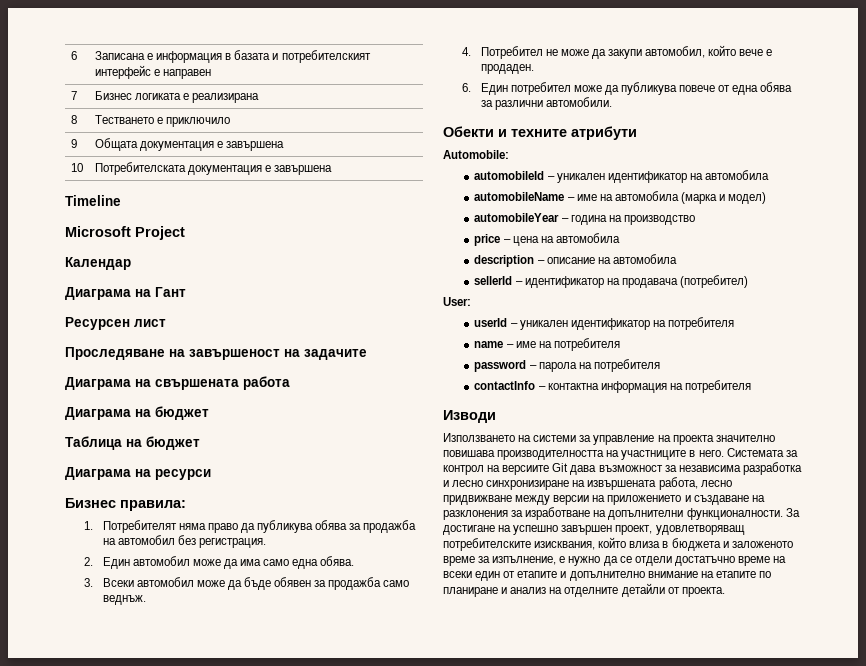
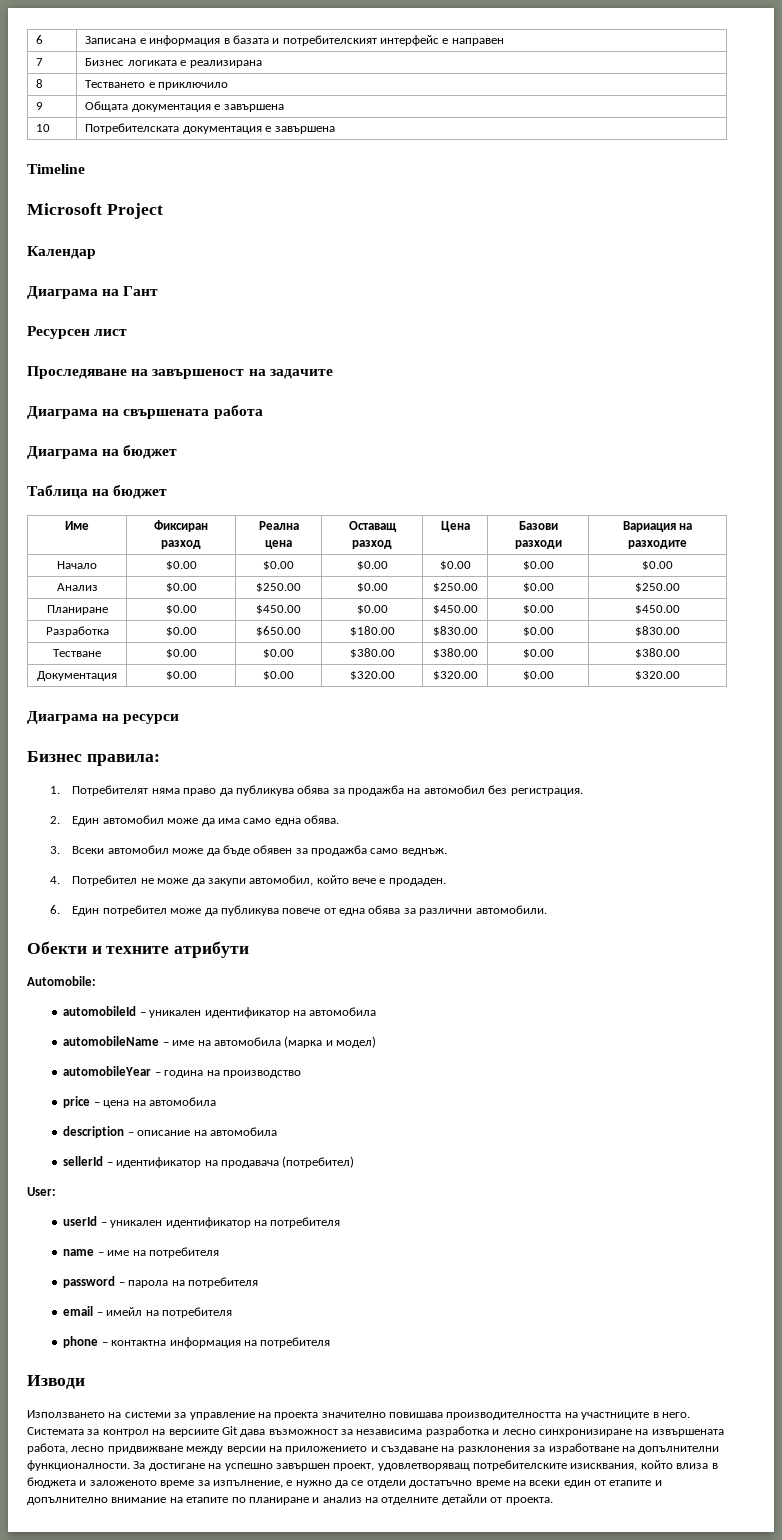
+ Име | Фиксиран разход | Реална цена | Оставащ разход | Цена | Базови разходи | Вариация на разходите
+ Начало | $0.00 | $0.00 | $0.00 | $0.00 | $0.00 | $0.00
+ Анализ | $0.00 | $250.00 | $0.00 | $250.00 | $0.00 | $250.00
+ Планиране | $0.00 | $450.00 | $0.00 | $450.00 | $0.00 | $450.00
+ Разработка | $0.00 | $650.00 | $180.00 | $830.00 | $0.00 | $830.00
+ Тестване | $0.00 | $0.00 | $380.00 | $380.00 | $0.00 | $380.00
+ Документация | $0.00 | $0.00 | $320.00 | $320.00 | $0.00 | $320.00
- contactInfo – контактна информация на потребителя
+ email – имейл на потребителя
+ phone – контактна информация на потребителя

